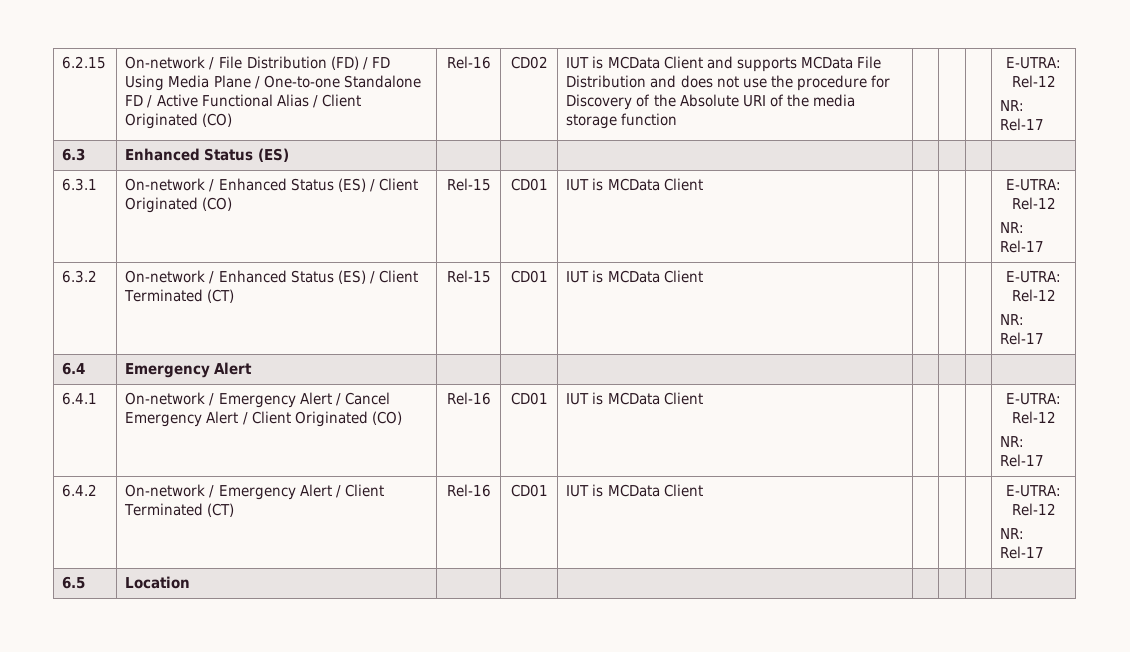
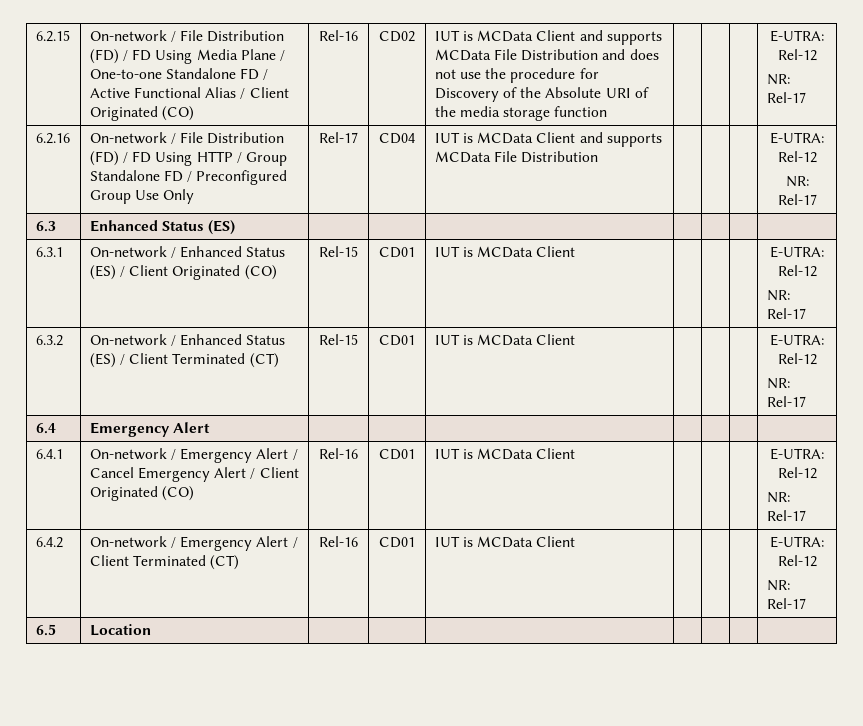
+ 6.2.16 | On-network / File Distribution (FD) / FD Using HTTP / Group Standalone FD / Preconfigured Group Use Only | Rel-17 | CD04 | IUT is MCData Client and supports MCData File Distribution | | | | E-UTRA: Rel-12
+ NR: Rel-17

